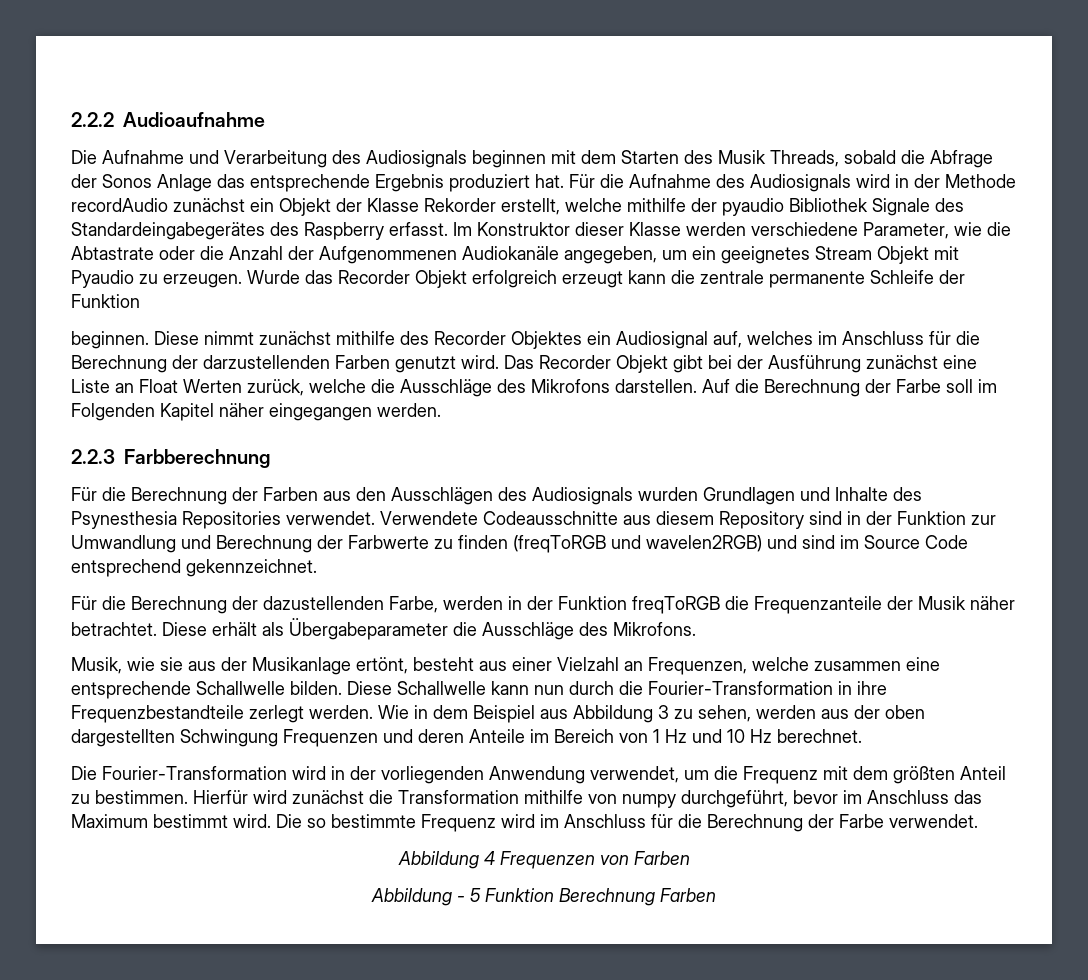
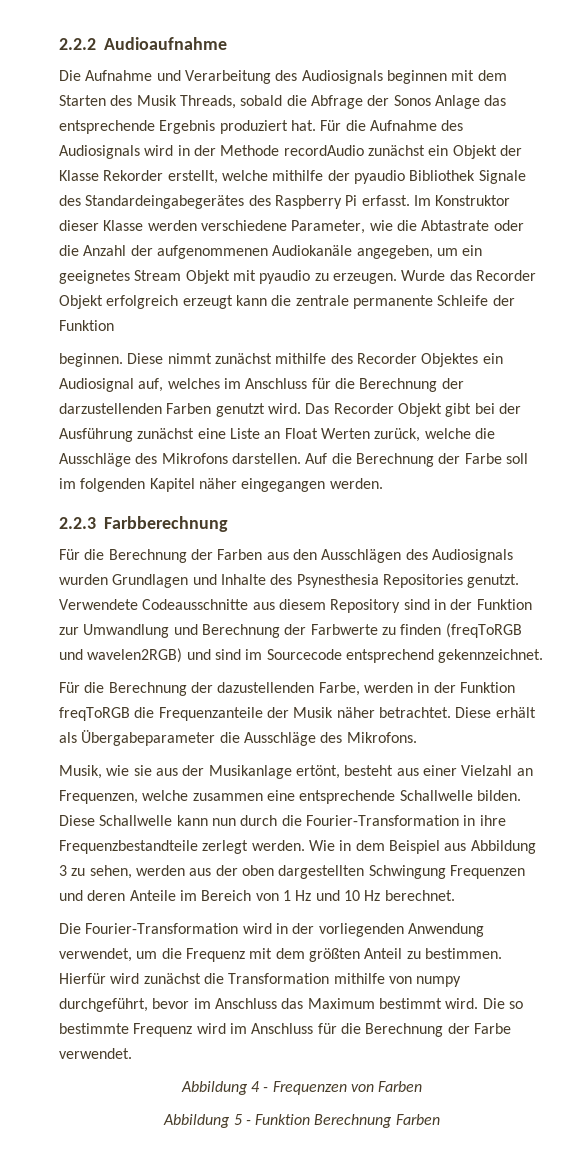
- Für die Aufnahme des Audiosignals wird in der Methode recordAudio zunächst ein Objekt der Klasse Rekorder erstellt, welche mithilfe der pyaudio Bibliothek Signale des Standardeingabegerätes des Raspberry erfasst.
+ Für die Aufnahme des Audiosignals wird in der Methode recordAudio zunächst ein Objekt der Klasse Rekorder erstellt, welche mithilfe der pyaudio Bibliothek Signale des Standardeingabegerätes des Raspberry Pi erfasst.
- Im Konstruktor dieser Klasse werden verschiedene Parameter, wie die Abtastrate oder die Anzahl der Aufgenommenen Audiokanäle angegeben, um ein geeignetes Stream Objekt mit Pyaudio zu erzeugen.
+ Im Konstruktor dieser Klasse werden verschiedene Parameter, wie die Abtastrate oder die Anzahl der aufgenommenen Audiokanäle angegeben, um ein geeignetes Stream Objekt mit pyaudio zu erzeugen.
- Auf die Berechnung der Farbe soll im Folgenden Kapitel näher eingegangen werden.
+ Auf die Berechnung der Farbe soll im folgenden Kapitel näher eingegangen werden.
- Für die Berechnung der Farben aus den Ausschlägen des Audiosignals wurden Grundlagen und Inhalte des Psynesthesia Repositories verwendet.
+ Für die Berechnung der Farben aus den Ausschlägen des Audiosignals wurden Grundlagen und Inhalte des Psynesthesia Repositories genutzt.
- Verwendete Codeausschnitte aus diesem Repository sind in der Funktion zur Umwandlung und Berechnung der Farbwerte zu finden (freqToRGB und wavelen2RGB) und sind im Source Code entsprechend gekennzeichnet.
+ Verwendete Codeausschnitte aus diesem Repository sind in der Funktion zur Umwandlung und Berechnung der Farbwerte zu finden (freqToRGB und wavelen2RGB) und sind im Sourcecode entsprechend gekennzeichnet.
- Abbildung 4 Frequenzen von Farben
+ Abbildung 4 - Frequenzen von Farben
- Abbildung - 5 Funktion Berechnung Farben
+ Abbildung 5 - Funktion Berechnung Farben

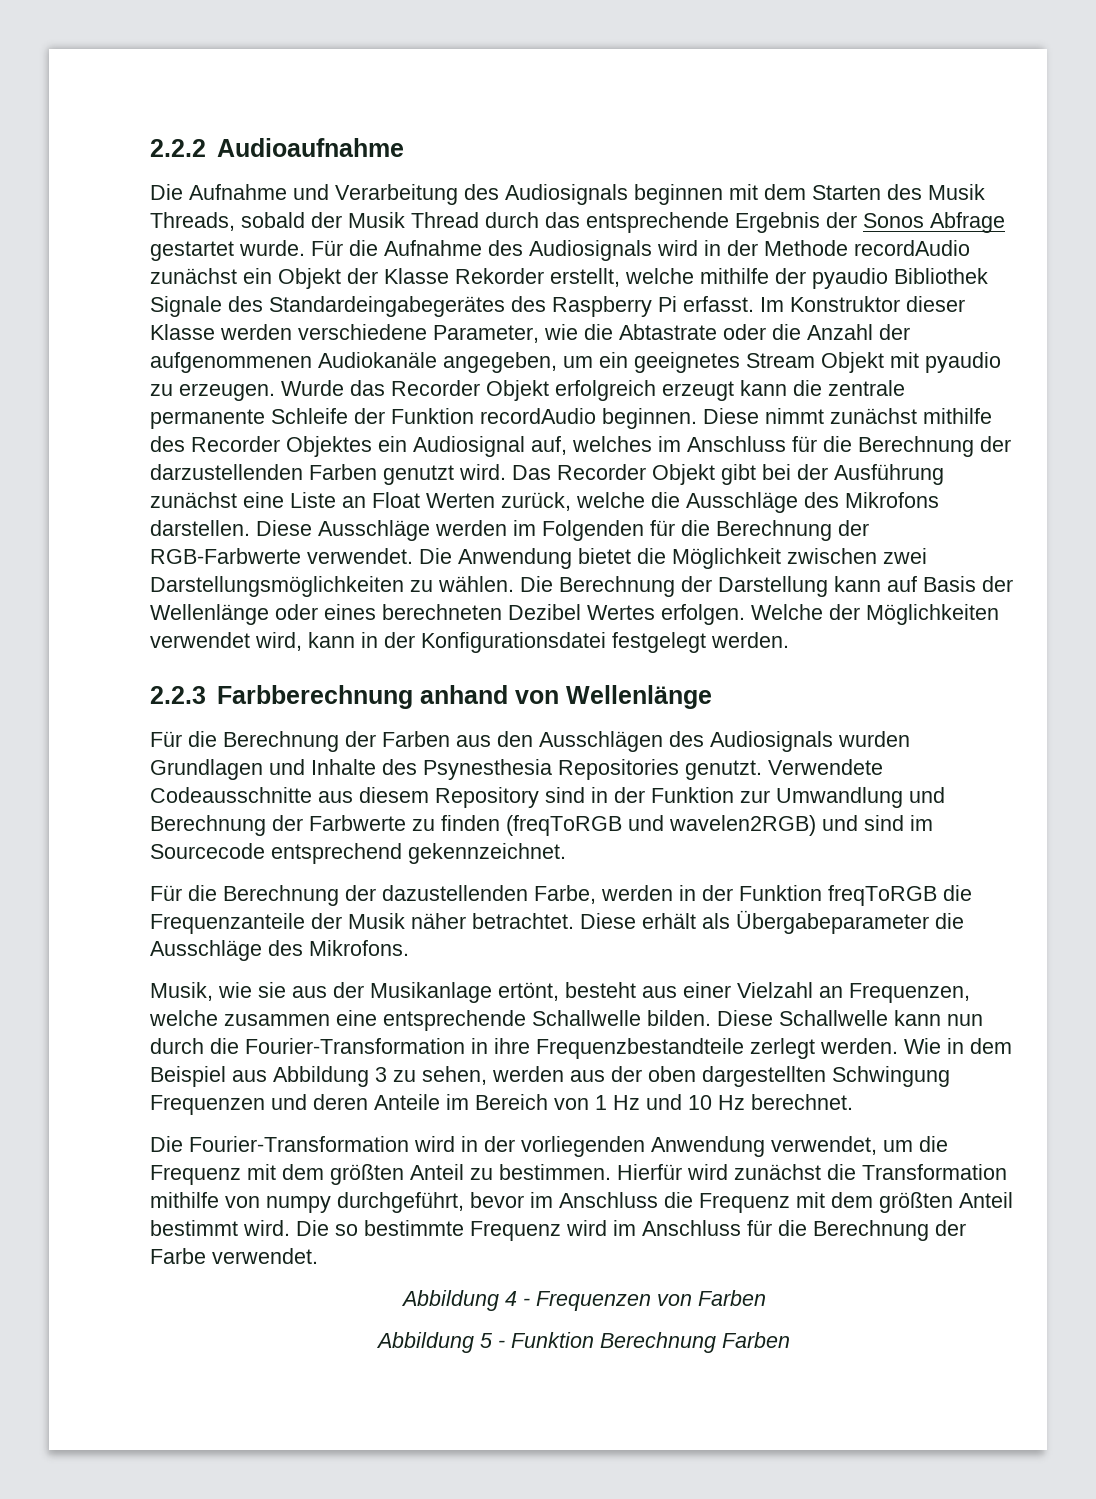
- Die Aufnahme und Verarbeitung des Audiosignals beginnen mit dem Starten des Musik Threads, sobald die Abfrage der Sonos Anlage das entsprechende Ergebnis produziert hat.
+ Die Aufnahme und Verarbeitung des Audiosignals beginnen mit dem Starten des Musik Threads, sobald der Musik Thread durch das entsprechende Ergebnis der Sonos Abfrage gestartet wurde.
- Wurde das Recorder Objekt erfolgreich erzeugt kann die zentrale permanente Schleife der Funktion
- beginnen.
+ Wurde das Recorder Objekt erfolgreich erzeugt kann die zentrale permanente Schleife der Funktion recordAudio beginnen.
- Auf die Berechnung der Farbe soll im folgenden Kapitel näher eingegangen werden.
+ Diese Ausschläge werden im Folgenden für die Berechnung der RGB-Farbwerte verwendet. Die Anwendung bietet die Möglichkeit zwischen zwei Darstellungsmöglichkeiten zu wählen. Die Berechnung der Darstellung kann auf Basis der Wellenlänge oder eines berechneten Dezibel Wertes erfolgen. Welche der Möglichkeiten verwendet wird, kann in der Konfigurationsdatei festgelegt werden.
- 2.2.3 Farbberechnung
+ 2.2.3 Farbberechnung anhand von Wellenlänge
- Hierfür wird zunächst die Transformation mithilfe von numpy durchgeführt, bevor im Anschluss das Maximum bestimmt wird.
+ Hierfür wird zunächst die Transformation mithilfe von numpy durchgeführt, bevor im Anschluss die Frequenz mit dem größten Anteil bestimmt wird.

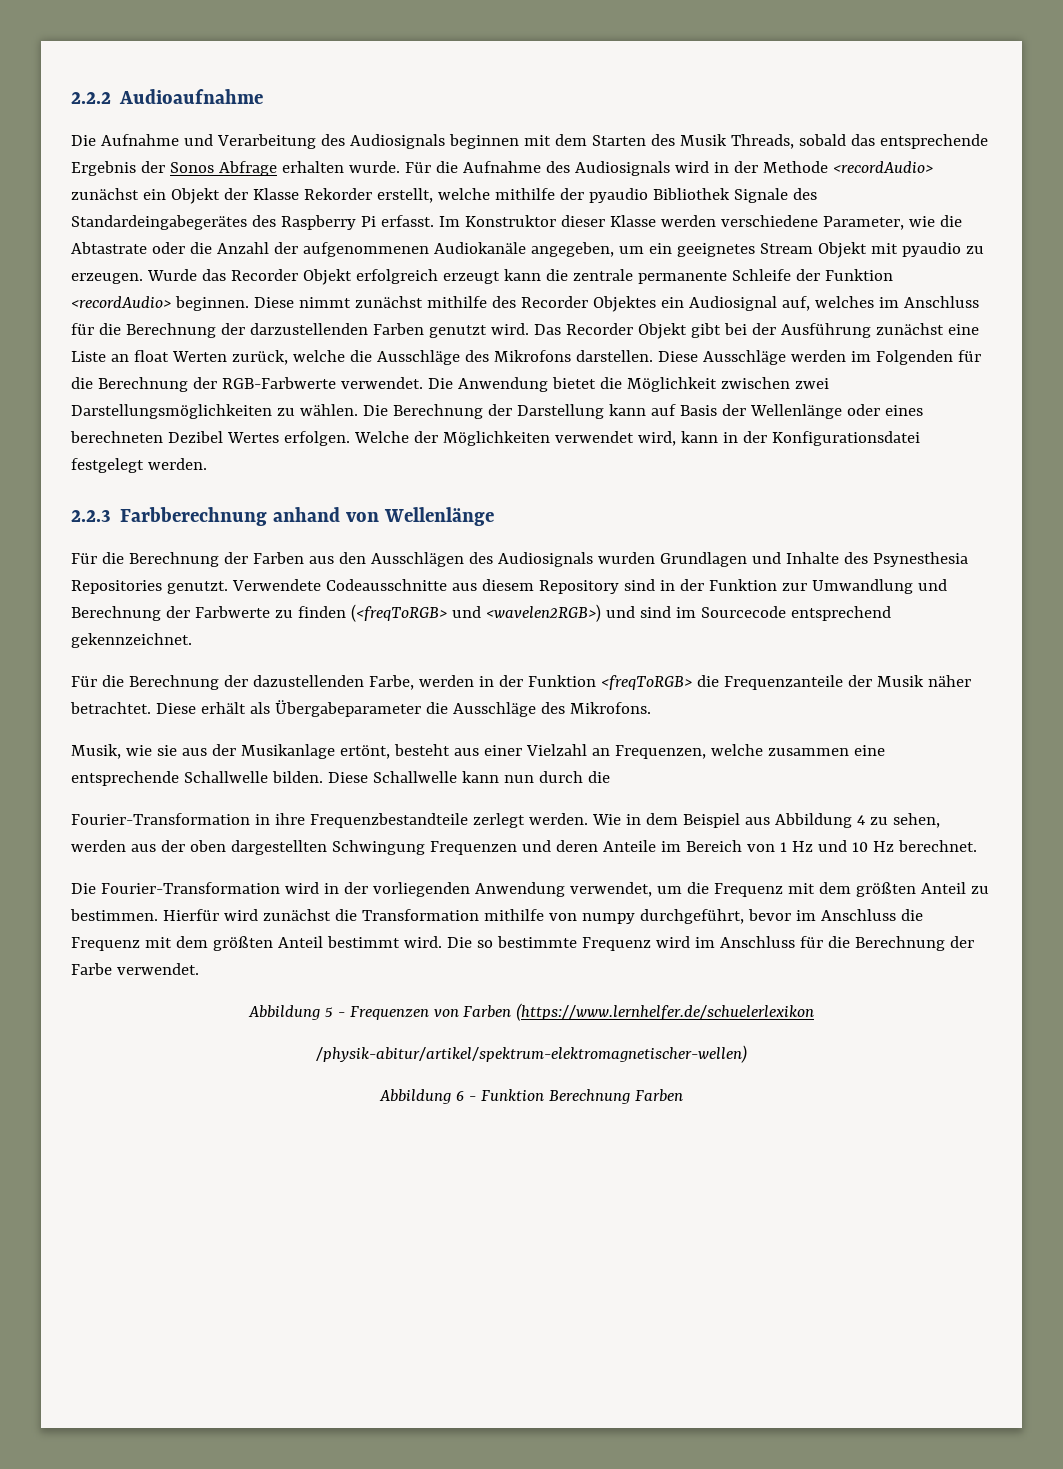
- Die Aufnahme und Verarbeitung des Audiosignals beginnen mit dem Starten des Musik Threads, sobald der Musik Thread durch das entsprechende Ergebnis der Sonos Abfrage gestartet wurde.
+ Die Aufnahme und Verarbeitung des Audiosignals beginnen mit dem Starten des Musik Threads, sobald das entsprechende Ergebnis der Sonos Abfrage erhalten wurde.
- Für die Aufnahme des Audiosignals wird in der Methode recordAudio zunächst ein Objekt der Klasse Rekorder erstellt, welche mithilfe der pyaudio Bibliothek Signale des Standardeingabegerätes des Raspberry Pi erfasst.
+ Für die Aufnahme des Audiosignals wird in der Methode <recordAudio> zunächst ein Objekt der Klasse Rekorder erstellt, welche mithilfe der pyaudio Bibliothek Signale des Standardeingabegerätes des Raspberry Pi erfasst.
- Wurde das Recorder Objekt erfolgreich erzeugt kann die zentrale permanente Schleife der Funktion recordAudio beginnen.
+ Wurde das Recorder Objekt erfolgreich erzeugt kann die zentrale permanente Schleife der Funktion <recordAudio> beginnen.
- Das Recorder Objekt gibt bei der Ausführung zunächst eine Liste an Float Werten zurück, welche die Ausschläge des Mikrofons darstellen.
+ Das Recorder Objekt gibt bei der Ausführung zunächst eine Liste an float Werten zurück, welche die Ausschläge des Mikrofons darstellen.
- Verwendete Codeausschnitte aus diesem Repository sind in der Funktion zur Umwandlung und Berechnung der Farbwerte zu finden (freqToRGB und wavelen2RGB) und sind im Sourcecode entsprechend gekennzeichnet.
+ Verwendete Codeausschnitte aus diesem Repository sind in der Funktion zur Umwandlung und Berechnung der Farbwerte zu finden (<freqToRGB> und <wavelen2RGB>) und sind im Sourcecode entsprechend gekennzeichnet.
- Für die Berechnung der dazustellenden Farbe, werden in der Funktion freqToRGB die Frequenzanteile der Musik näher betrachtet.
+ Für die Berechnung der dazustellenden Farbe, werden in der Funktion <freqToRGB> die Frequenzanteile der Musik näher betrachtet.
- Diese Schallwelle kann nun durch die Fourier-Transformation in ihre Frequenzbestandteile zerlegt werden.
+ Diese Schallwelle kann nun durch die
+ Fourier-Transformation in ihre Frequenzbestandteile zerlegt werden.
- Wie in dem Beispiel aus Abbildung 3 zu sehen, werden aus der oben dargestellten Schwingung Frequenzen und deren Anteile im Bereich von 1 Hz und 10 Hz berechnet.
+ Wie in dem Beispiel aus Abbildung 4 zu sehen, werden aus der oben dargestellten Schwingung Frequenzen und deren Anteile im Bereich von 1 Hz und 10 Hz berechnet.
- Abbildung 4 - Frequenzen von Farben
- Abbildung 5 - Funktion Berechnung Farben
+ Abbildung 5 - Frequenzen von Farben (https://www.lernhelfer.de/schuelerlexikon
+ /physik-abitur/artikel/spektrum-elektromagnetischer-wellen)
+ Abbildung 6 - Funktion Berechnung Farben

